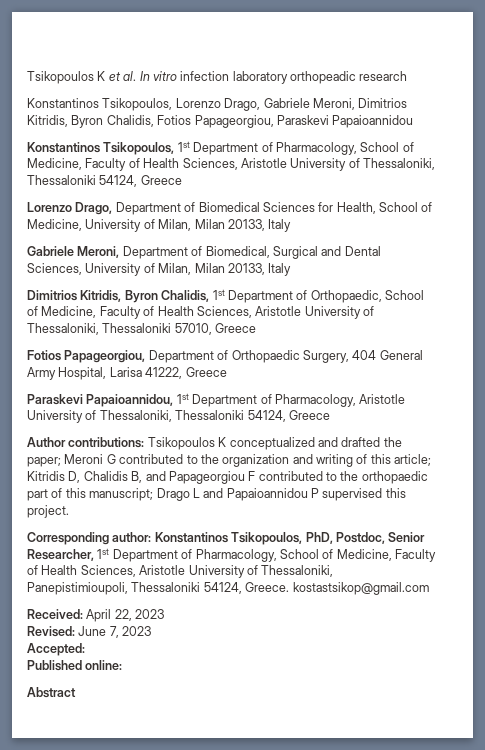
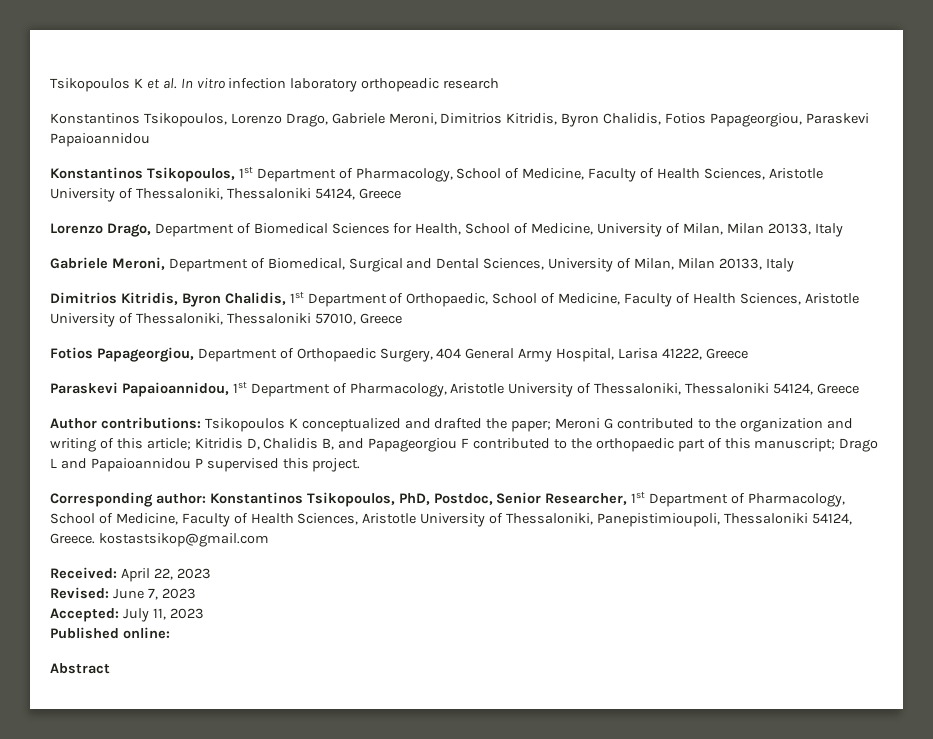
- Accepted:
+ Accepted: July 11, 2023

